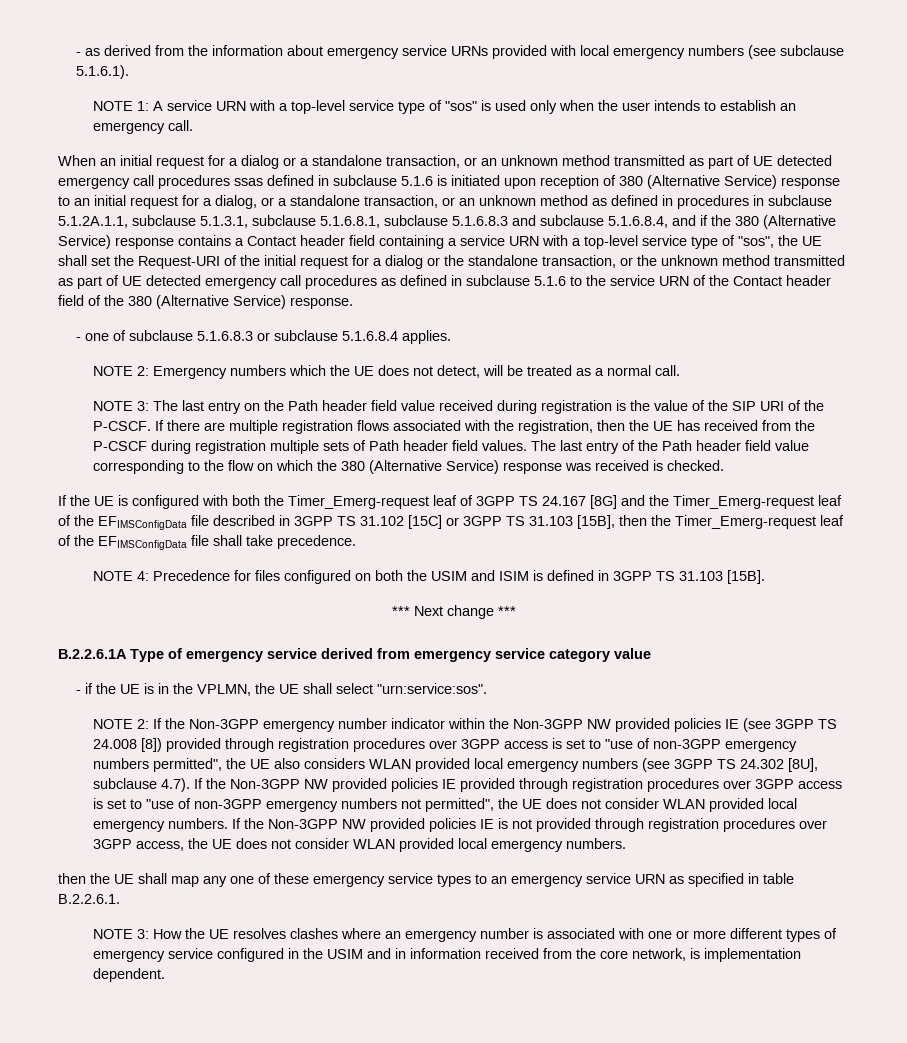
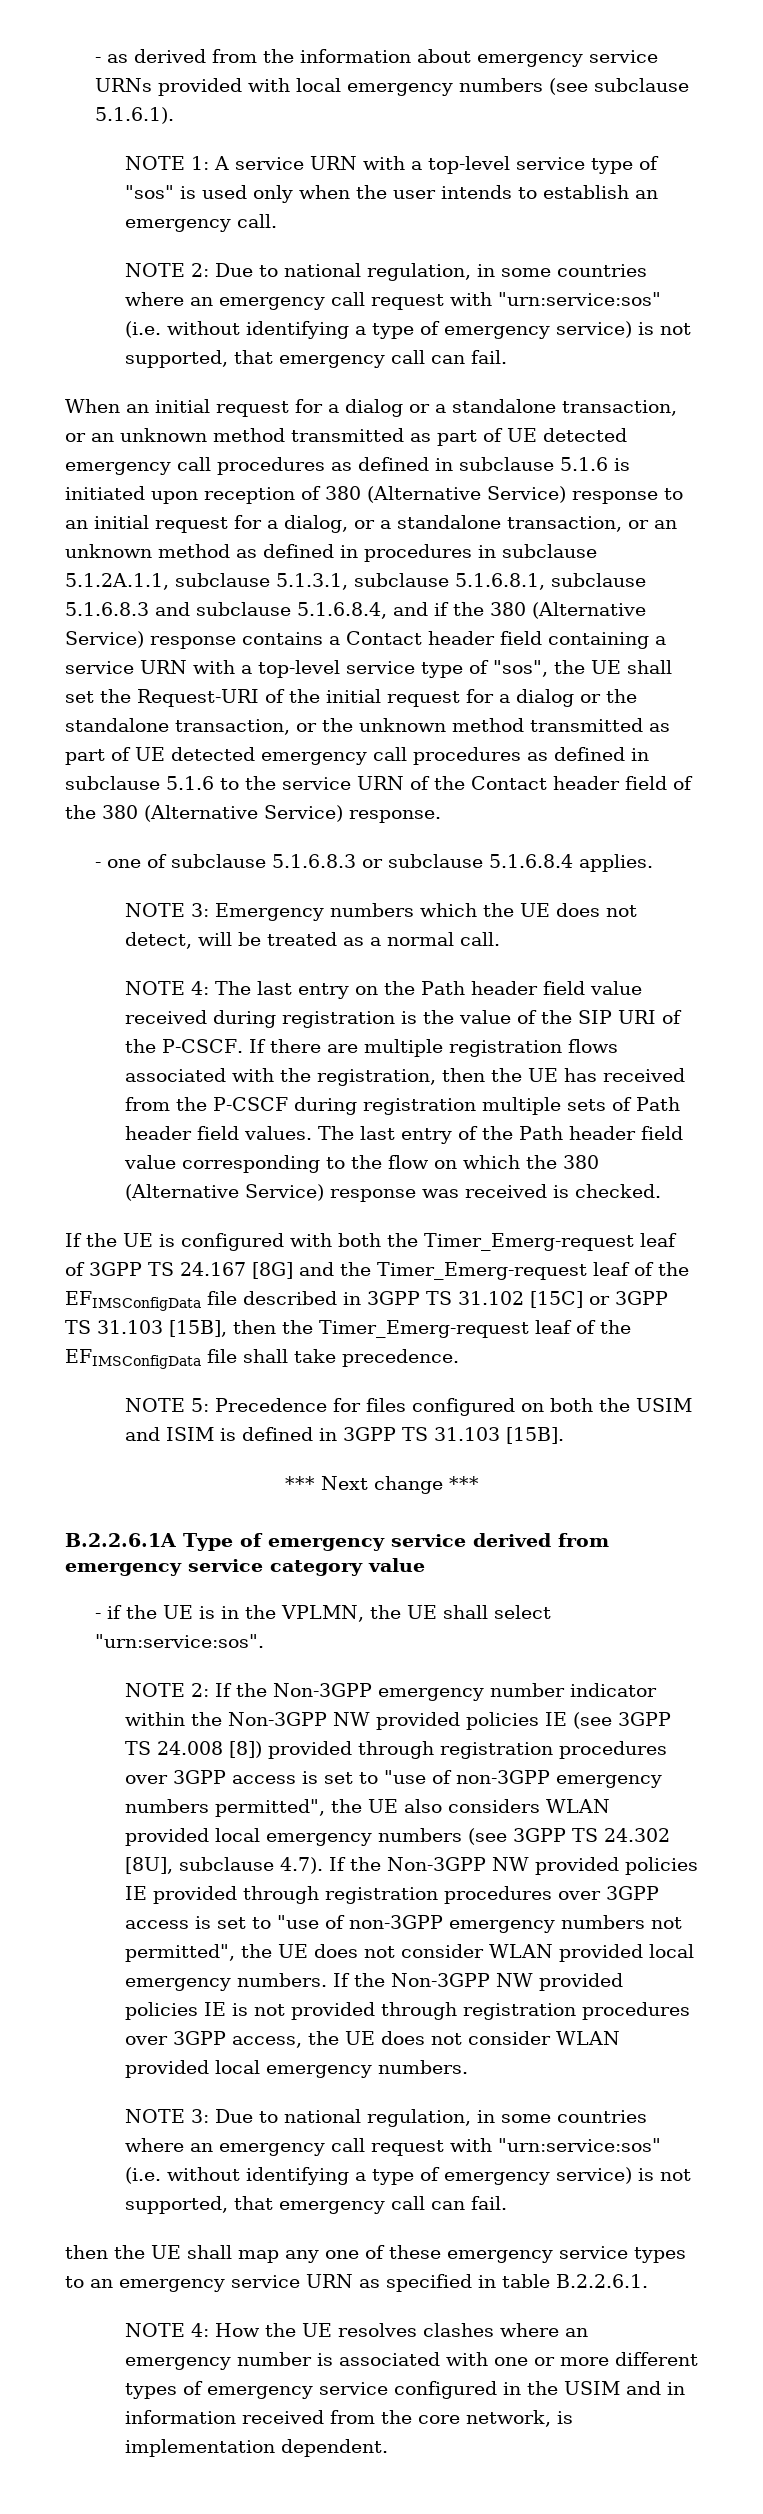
+ NOTE 2: Due to national regulation, in some countries where an emergency call request with "urn:service:sos" (i.e. without identifying a type of emergency service) is not supported, that emergency call can fail.
- When an initial request for a dialog or a standalone transaction, or an unknown method transmitted as part of UE detected emergency call procedures ssas defined in subclause 5.1.6 is initiated upon reception of 380 (Alternative Service) response to an initial request for a dialog, or a standalone transaction, or an unknown method as defined in procedures in subclause 5.1.2A.1.1, subclause 5.1.3.1, subclause 5.1.6.8.1, subclause 5.1.6.8.3 and subclause 5.1.6.8.4, and if the 380 (Alternative Service) response contains a Contact header field containing a service URN with a top-level service type of "sos", the UE shall set the Request-URI of the initial request for a dialog or the standalone transaction, or the unknown method transmitted as part of UE detected emergency call procedures as defined in subclause 5.1.6 to the service URN of the Contact header field of the 380 (Alternative Service) response.
+ When an initial request for a dialog or a standalone transaction, or an unknown method transmitted as part of UE detected emergency call procedures as defined in subclause 5.1.6 is initiated upon reception of 380 (Alternative Service) response to an initial request for a dialog, or a standalone transaction, or an unknown method as defined in procedures in subclause 5.1.2A.1.1, subclause 5.1.3.1, subclause 5.1.6.8.1, subclause 5.1.6.8.3 and subclause 5.1.6.8.4, and if the 380 (Alternative Service) response contains a Contact header field containing a service URN with a top-level service type of "sos", the UE shall set the Request-URI of the initial request for a dialog or the standalone transaction, or the unknown method transmitted as part of UE detected emergency call procedures as defined in subclause 5.1.6 to the service URN of the Contact header field of the 380 (Alternative Service) response.
- NOTE 2: Emergency numbers which the UE does not detect, will be treated as a normal call.
+ NOTE 3: Emergency numbers which the UE does not detect, will be treated as a normal call.
- NOTE 3: The last entry on the Path header field value received during registration is the value of the SIP URI of the P-CSCF.
+ NOTE 4: The last entry on the Path header field value received during registration is the value of the SIP URI of the P-CSCF.
- NOTE 4: Precedence for files configured on both the USIM and ISIM is defined in 3GPP TS 31.103 [15B].
+ NOTE 5: Precedence for files configured on both the USIM and ISIM is defined in 3GPP TS 31.103 [15B].
+ NOTE 3: Due to national regulation, in some countries where an emergency call request with "urn:service:sos" (i.e. without identifying a type of emergency service) is not supported, that emergency call can fail.
- NOTE 3: How the UE resolves clashes where an emergency number is associated with one or more different types of emergency service configured in the USIM and in information received from the core network, is implementation dependent.
+ NOTE 4: How the UE resolves clashes where an emergency number is associated with one or more different types of emergency service configured in the USIM and in information received from the core network, is implementation dependent.

